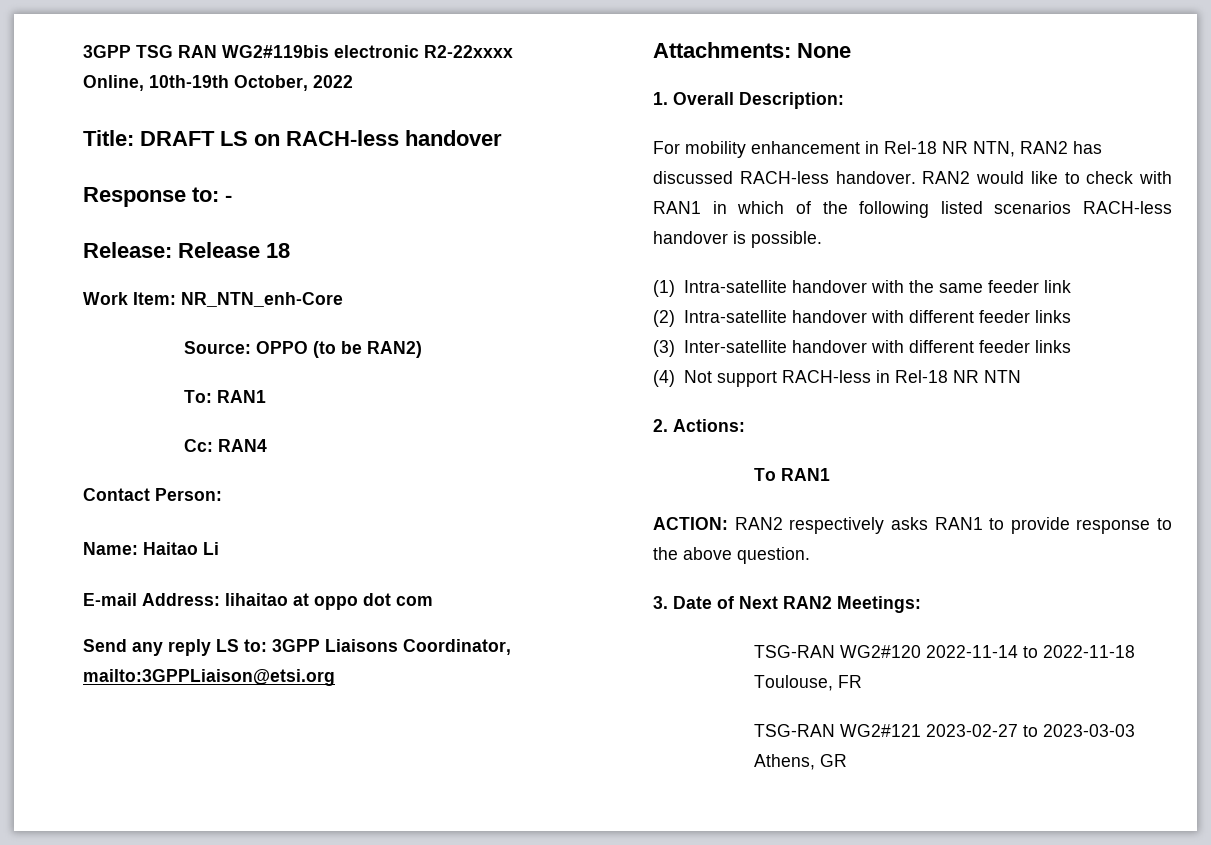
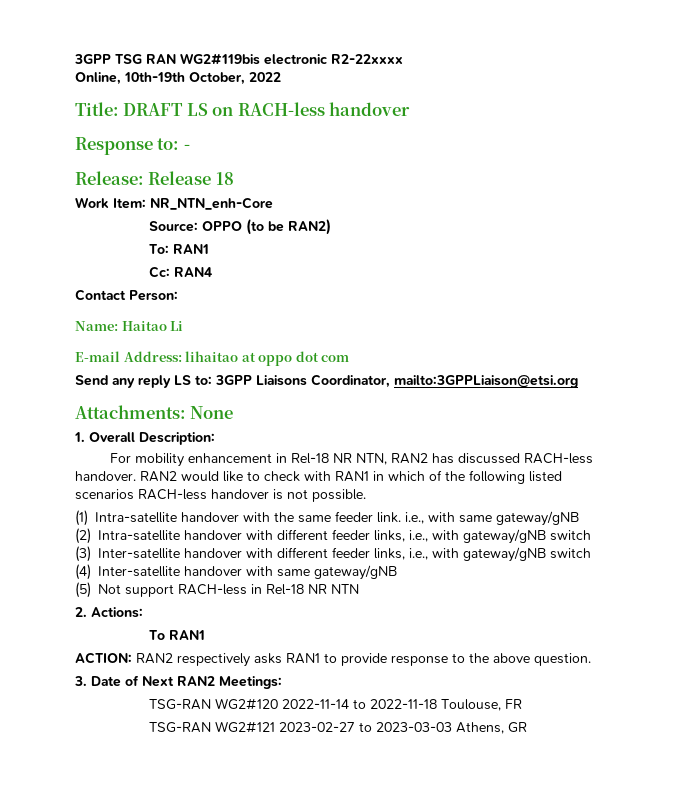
- RAN2 would like to check with RAN1 in which of the following listed scenarios RACH-less handover is possible.
+ RAN2 would like to check with RAN1 in which of the following listed scenarios RACH-less handover is not possible.
- (1) Intra-satellite handover with the same feeder link
+ (1) Intra-satellite handover with the same feeder link. i.e., with same gateway/gNB
- (2) Intra-satellite handover with different feeder links
+ (2) Intra-satellite handover with different feeder links, i.e., with gateway/gNB switch
- (3) Inter-satellite handover with different feeder links
- (4) Not support RACH-less in Rel-18 NR NTN
+ (3) Inter-satellite handover with different feeder links, i.e., with gateway/gNB switch
+ (4) Inter-satellite handover with same gateway/gNB
+ (5) Not support RACH-less in Rel-18 NR NTN

